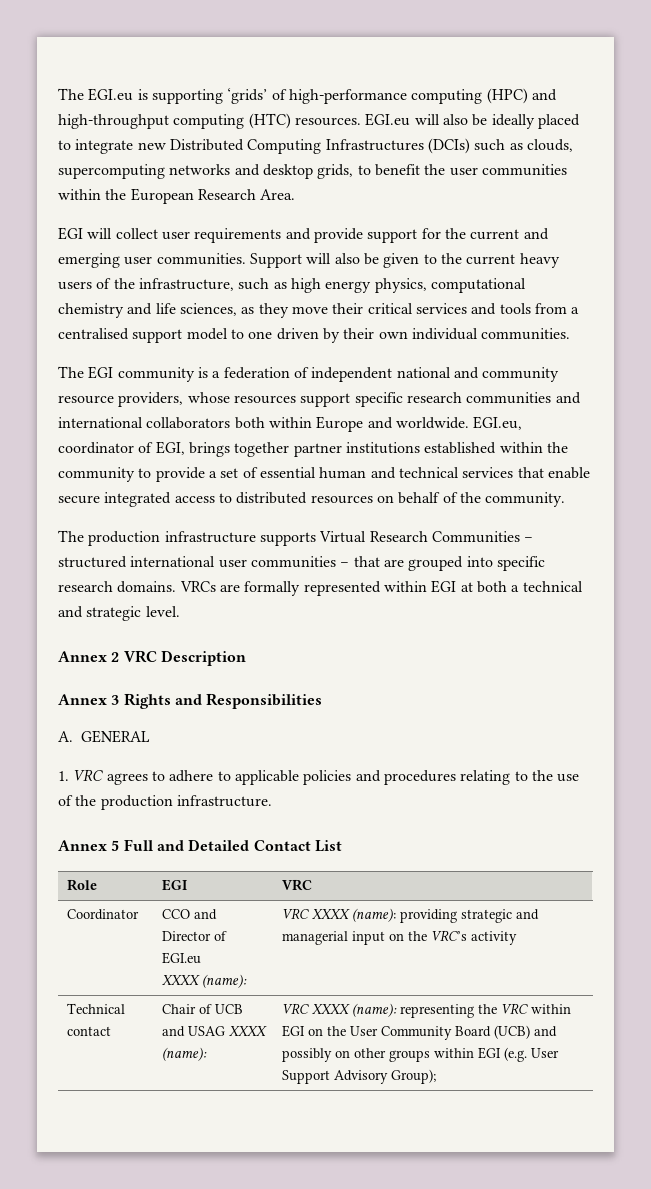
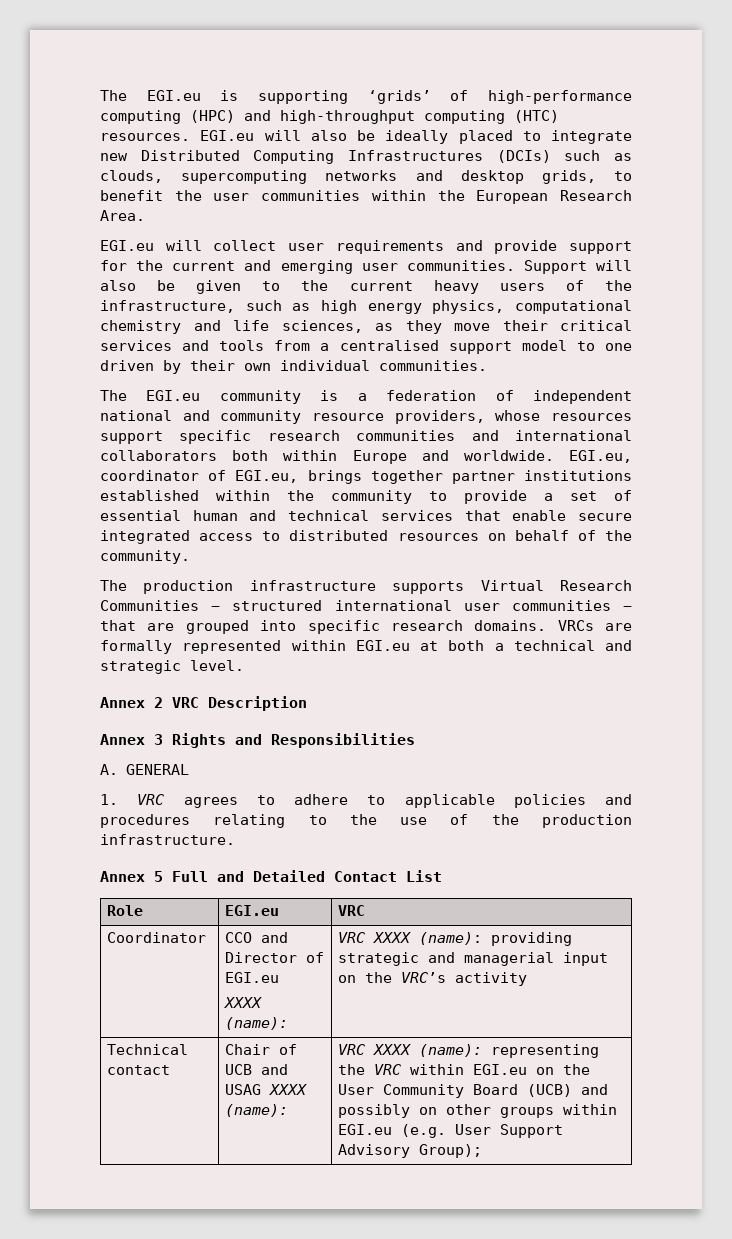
- EGI will collect user requirements and provide support for the current and emerging user communities.
+ EGI.eu will collect user requirements and provide support for the current and emerging user communities.
- The EGI community is a federation of independent national and community resource providers, whose resources support specific research communities and international collaborators both within Europe and worldwide.
+ The EGI.eu community is a federation of independent national and community resource providers, whose resources support specific research communities and international collaborators both within Europe and worldwide.
- EGI.eu, coordinator of EGI, brings together partner institutions established within the community to provide a set of essential human and technical services that enable secure integrated access to distributed resources on behalf of the community.
+ EGI.eu, coordinator of EGI.eu, brings together partner institutions established within the community to provide a set of essential human and technical services that enable secure integrated access to distributed resources on behalf of the community.
- VRCs are formally represented within EGI at both a technical and strategic level.
+ VRCs are formally represented within EGI.eu at both a technical and strategic level.
- Role | EGI | VRC
+ Role | EGI.eu | VRC
- Technical contact | Chair of UCB and USAG XXXX (name): | VRC XXXX (name): representing the VRC within EGI on the User Community Board (UCB) and possibly on other groups within EGI (e.g. User Support Advisory Group);
+ Technical contact | Chair of UCB and USAG XXXX (name): | VRC XXXX (name): representing the VRC within EGI.eu on the User Community Board (UCB) and possibly on other groups within EGI.eu (e.g. User Support Advisory Group);

